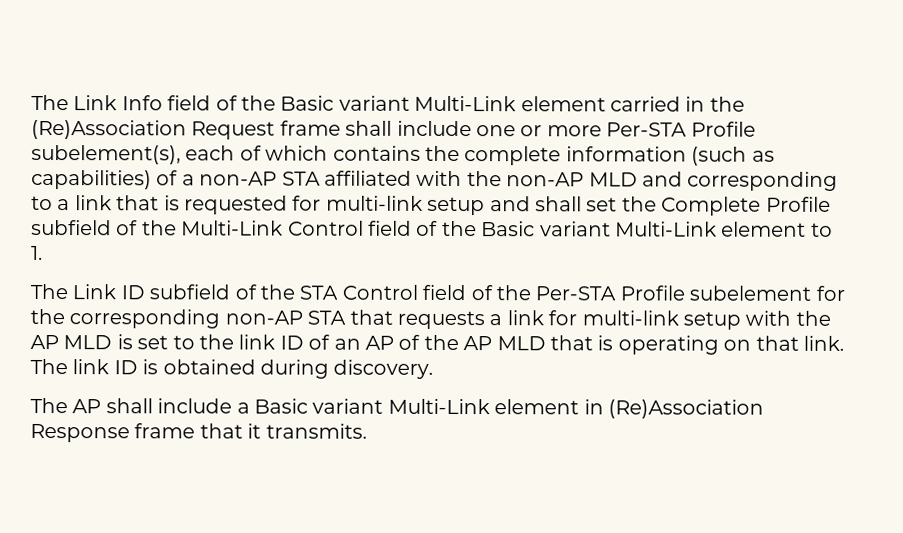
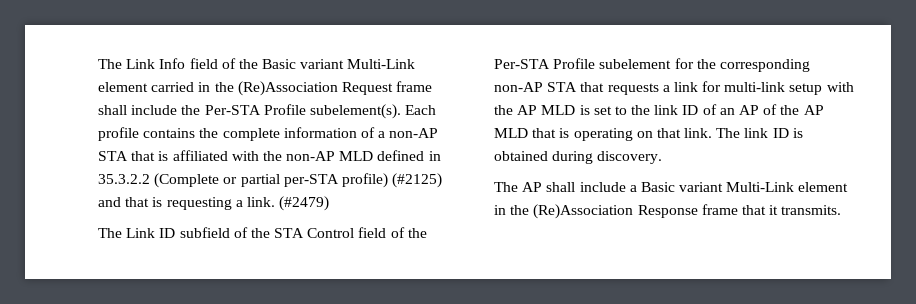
- The Link Info field of the Basic variant Multi-Link element carried in the (Re)Association Request frame shall include one or more Per-STA Profile subelement(s), each of which contains the complete information (such as capabilities) of a non-AP STA affiliated with the non-AP MLD and corresponding to a link that is requested for multi-link setup and shall set the Complete Profile subfield of the Multi-Link Control field of the Basic variant Multi-Link element to 1.
+ The Link Info field of the Basic variant Multi-Link element carried in the (Re)Association Request frame shall include the Per-STA Profile subelement(s). Each profile contains the complete information of a non-AP STA that is affiliated with the non-AP MLD defined in 35.3.2.2 (Complete or partial per-STA profile) (#2125) and that is requesting a link. (#2479)
- The AP shall include a Basic variant Multi-Link element in (Re)Association Response frame that it transmits.
+ The AP shall include a Basic variant Multi-Link element in the (Re)Association Response frame that it transmits.

